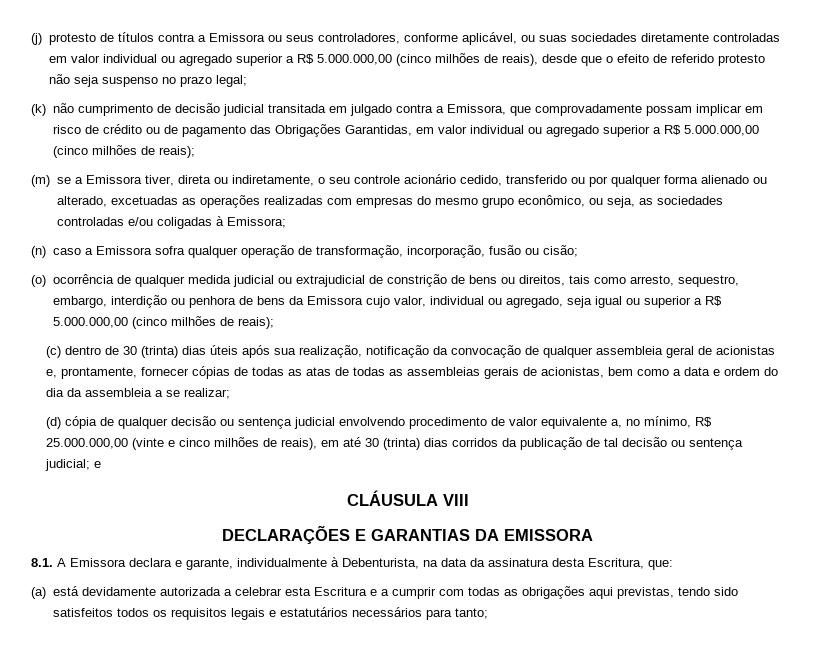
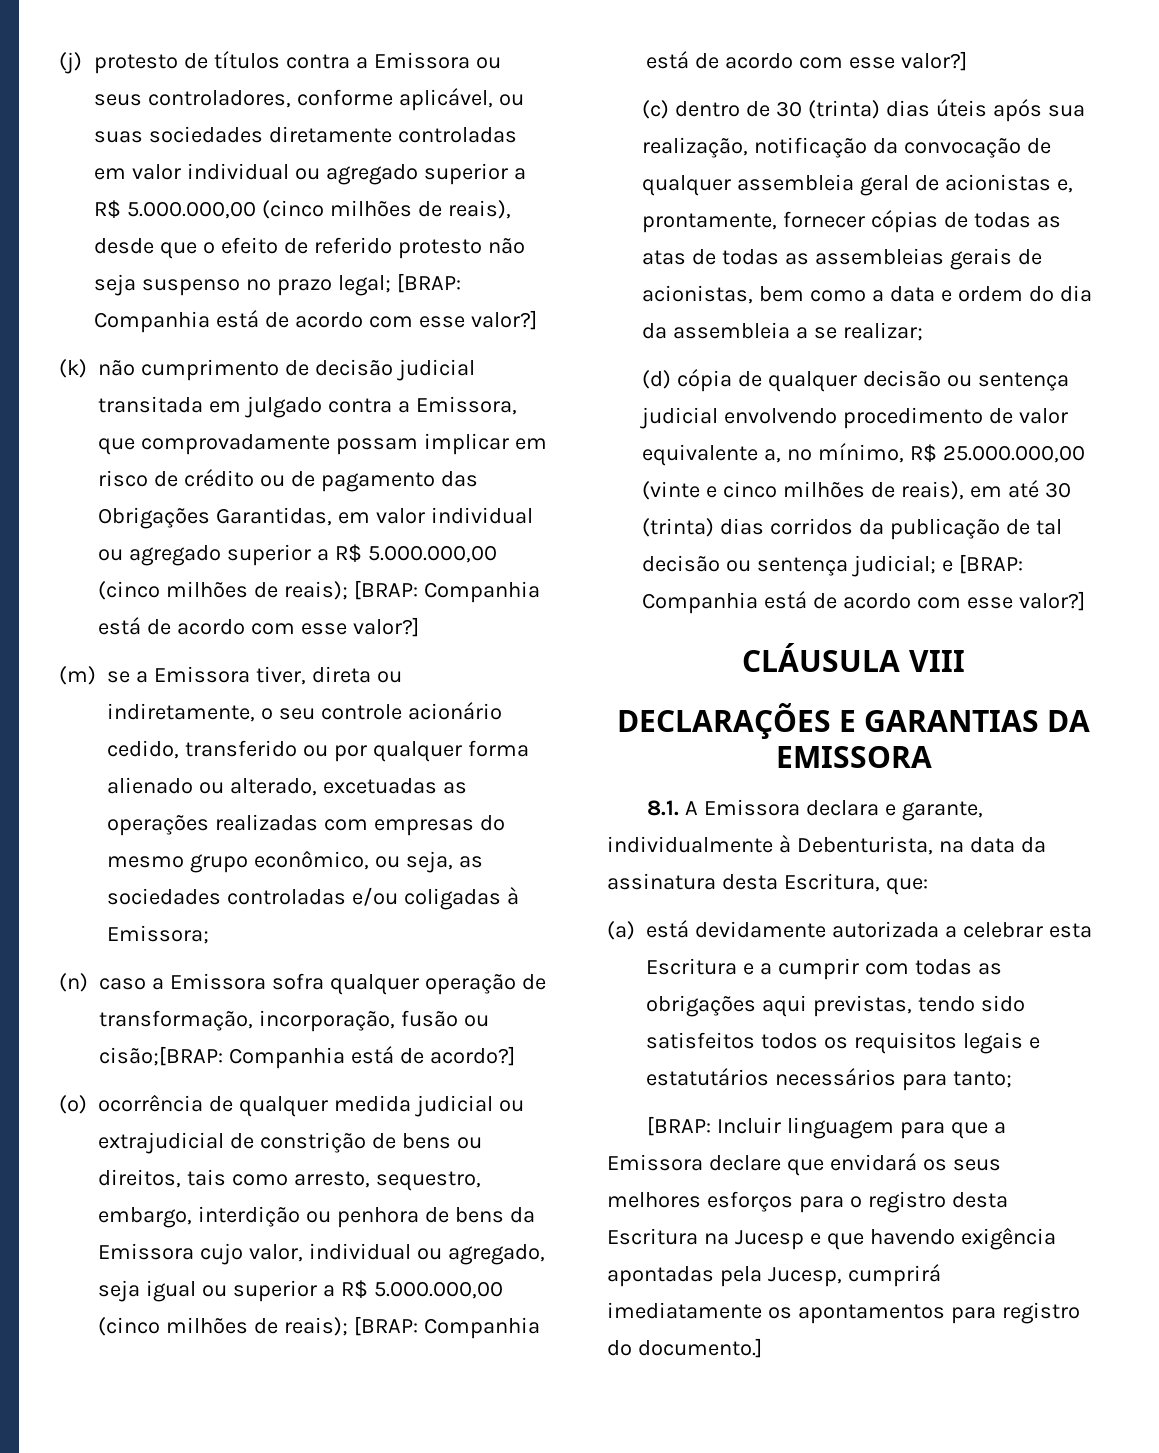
- (j) protesto de títulos contra a Emissora ou seus controladores, conforme aplicável, ou suas sociedades diretamente controladas em valor individual ou agregado superior a R$ 5.000.000,00 (cinco milhões de reais), desde que o efeito de referido protesto não seja suspenso no prazo legal;
+ (j) protesto de títulos contra a Emissora ou seus controladores, conforme aplicável, ou suas sociedades diretamente controladas em valor individual ou agregado superior a R$ 5.000.000,00 (cinco milhões de reais), desde que o efeito de referido protesto não seja suspenso no prazo legal; [BRAP: Companhia está de acordo com esse valor?]
- (k) não cumprimento de decisão judicial transitada em julgado contra a Emissora, que comprovadamente possam implicar em risco de crédito ou de pagamento das Obrigações Garantidas, em valor individual ou agregado superior a R$ 5.000.000,00 (cinco milhões de reais);
+ (k) não cumprimento de decisão judicial transitada em julgado contra a Emissora, que comprovadamente possam implicar em risco de crédito ou de pagamento das Obrigações Garantidas, em valor individual ou agregado superior a R$ 5.000.000,00 (cinco milhões de reais); [BRAP: Companhia está de acordo com esse valor?]
- (n) caso a Emissora sofra qualquer operação de transformação, incorporação, fusão ou cisão;
+ (n) caso a Emissora sofra qualquer operação de transformação, incorporação, fusão ou cisão;[BRAP: Companhia está de acordo?]
- (o) ocorrência de qualquer medida judicial ou extrajudicial de constrição de bens ou direitos, tais como arresto, sequestro, embargo, interdição ou penhora de bens da Emissora cujo valor, individual ou agregado, seja igual ou superior a R$ 5.000.000,00 (cinco milhões de reais);
+ (o) ocorrência de qualquer medida judicial ou extrajudicial de constrição de bens ou direitos, tais como arresto, sequestro, embargo, interdição ou penhora de bens da Emissora cujo valor, individual ou agregado, seja igual ou superior a R$ 5.000.000,00 (cinco milhões de reais); [BRAP: Companhia está de acordo com esse valor?]
- (d) cópia de qualquer decisão ou sentença judicial envolvendo procedimento de valor equivalente a, no mínimo, R$ 25.000.000,00 (vinte e cinco milhões de reais), em até 30 (trinta) dias corridos da publicação de tal decisão ou sentença judicial; e
+ (d) cópia de qualquer decisão ou sentença judicial envolvendo procedimento de valor equivalente a, no mínimo, R$ 25.000.000,00 (vinte e cinco milhões de reais), em até 30 (trinta) dias corridos da publicação de tal decisão ou sentença judicial; e [BRAP: Companhia está de acordo com esse valor?]
+ [BRAP: Incluir linguagem para que a Emissora declare que envidará os seus melhores esforços para o registro desta Escritura na Jucesp e que havendo exigência apontadas pela Jucesp, cumprirá imediatamente os apontamentos para registro do documento.]

